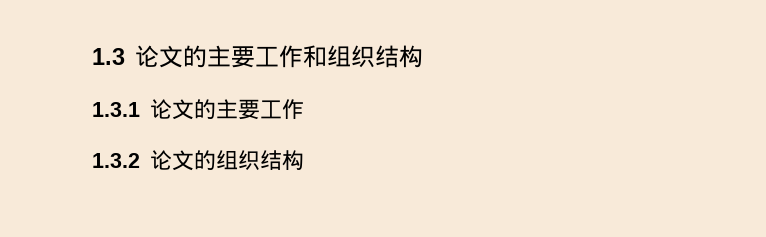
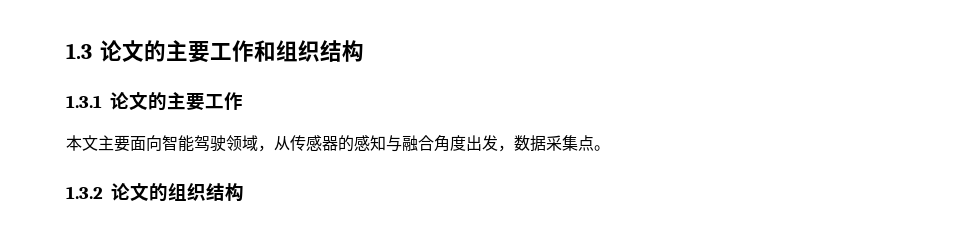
+ 本文主要面向智能驾驶领域，从传感器的感知与融合角度出发，数据采集点。

